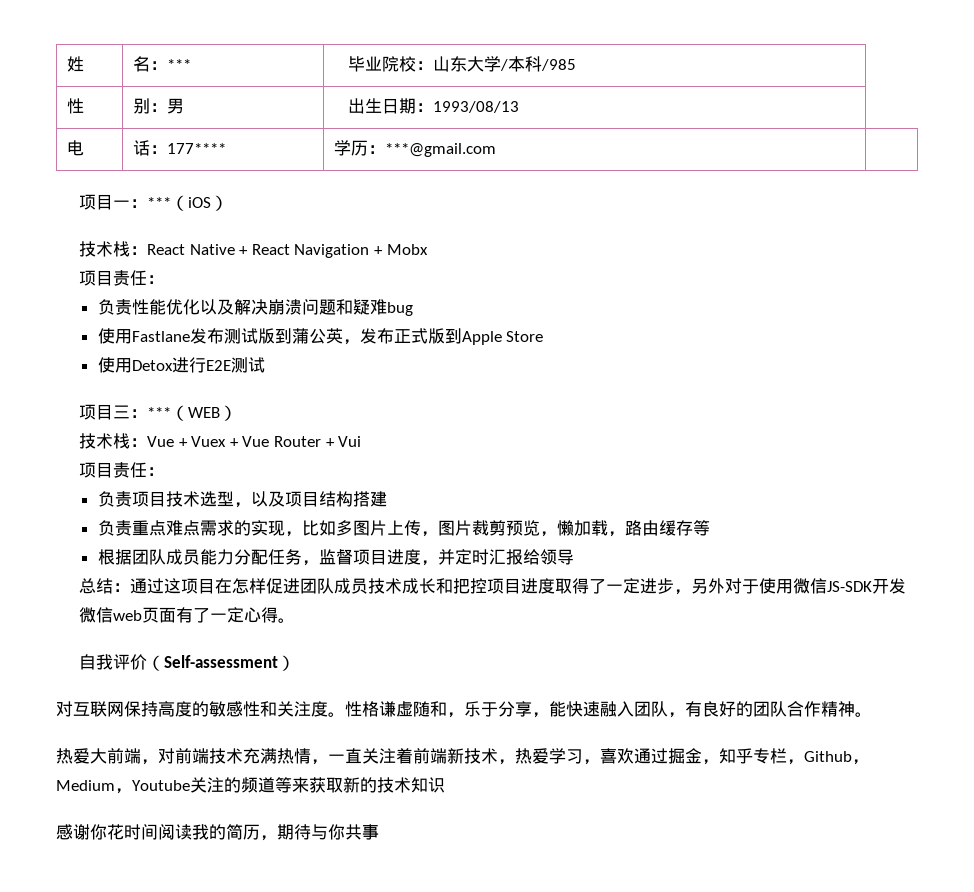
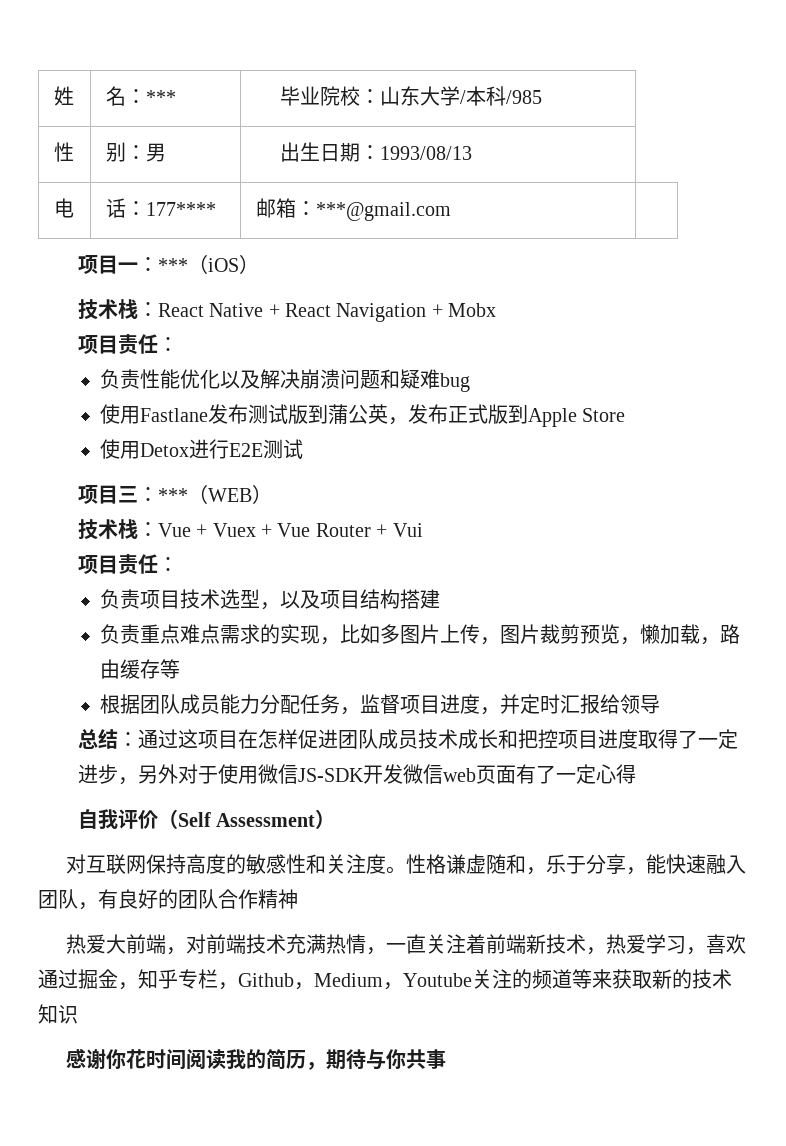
- 电 | 话：177**** | 学历：***@gmail.com |
+ 电 | 话：177**** | 邮箱：***@gmail.com |
- 总结：通过这项目在怎样促进团队成员技术成长和把控项目进度取得了一定进步，另外对于使用微信JS-SDK开发微信web页面有了一定心得。
+ 总结：通过这项目在怎样促进团队成员技术成长和把控项目进度取得了一定进步，另外对于使用微信JS-SDK开发微信web页面有了一定心得
- 自我评价（Self-assessment）
+ 自我评价（Self Assessment）
- 性格谦虚随和，乐于分享，能快速融入团队，有良好的团队合作精神。
+ 性格谦虚随和，乐于分享，能快速融入团队，有良好的团队合作精神

